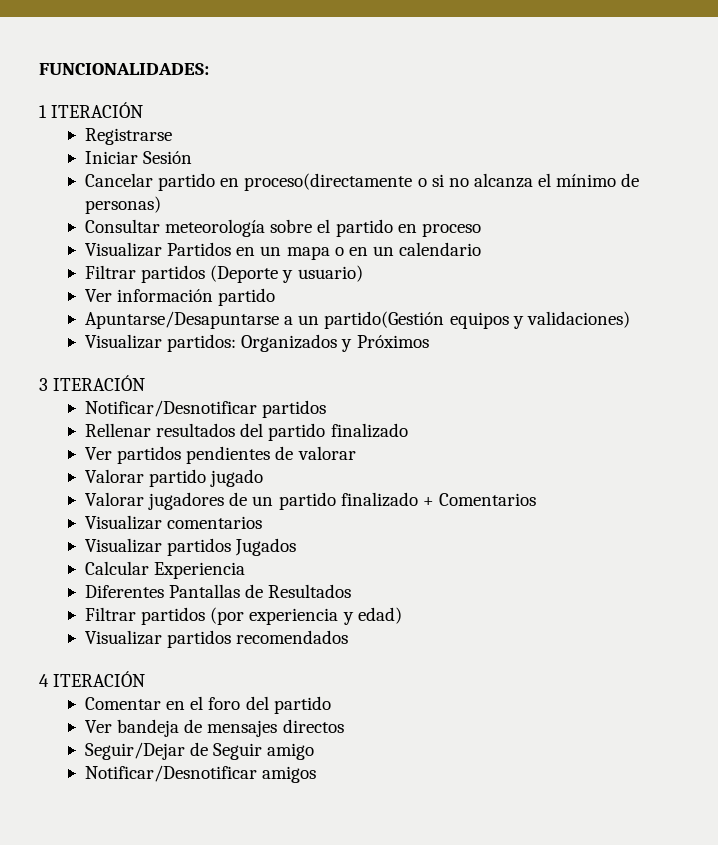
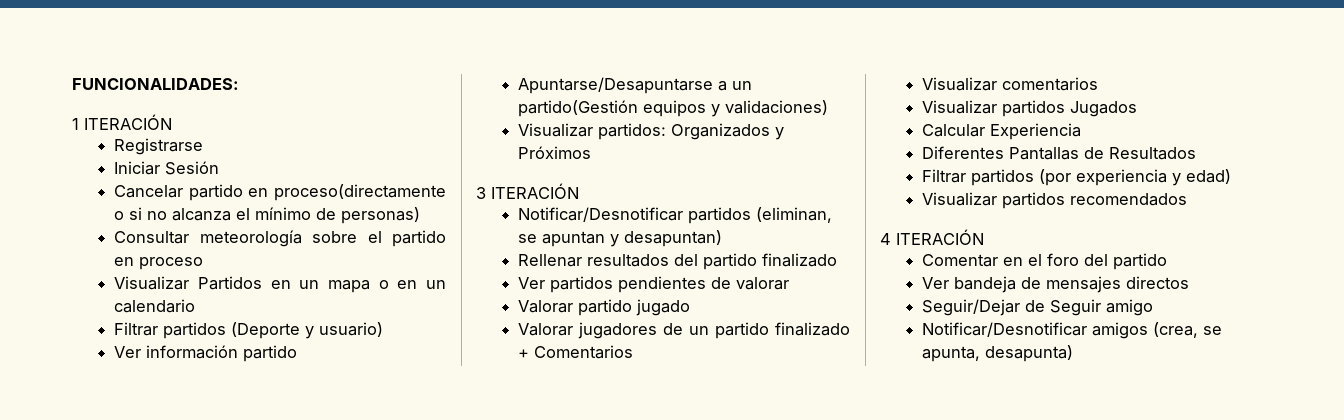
- Notificar/Desnotificar partidos
+ Notificar/Desnotificar partidos (eliminan, se apuntan y desapuntan)
- Notificar/Desnotificar amigos
+ Notificar/Desnotificar amigos (crea, se apunta, desapunta)

